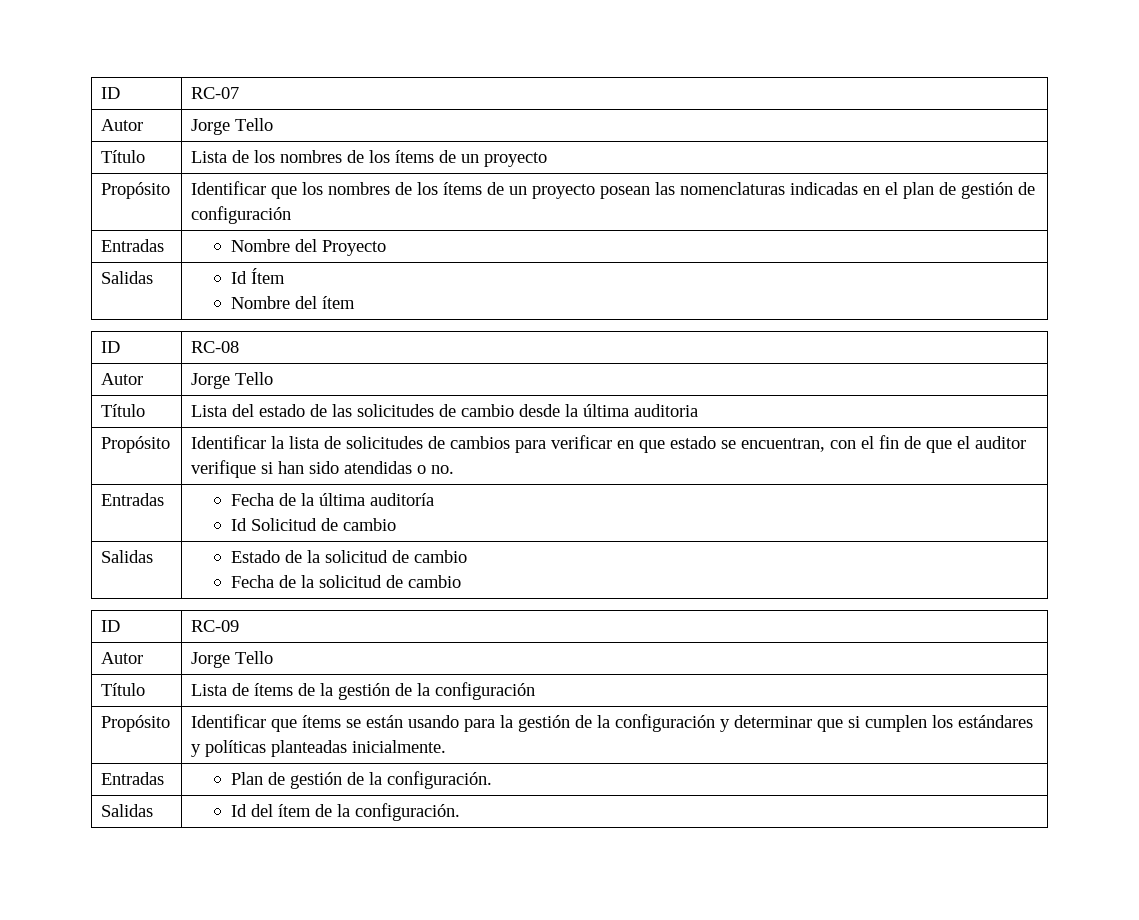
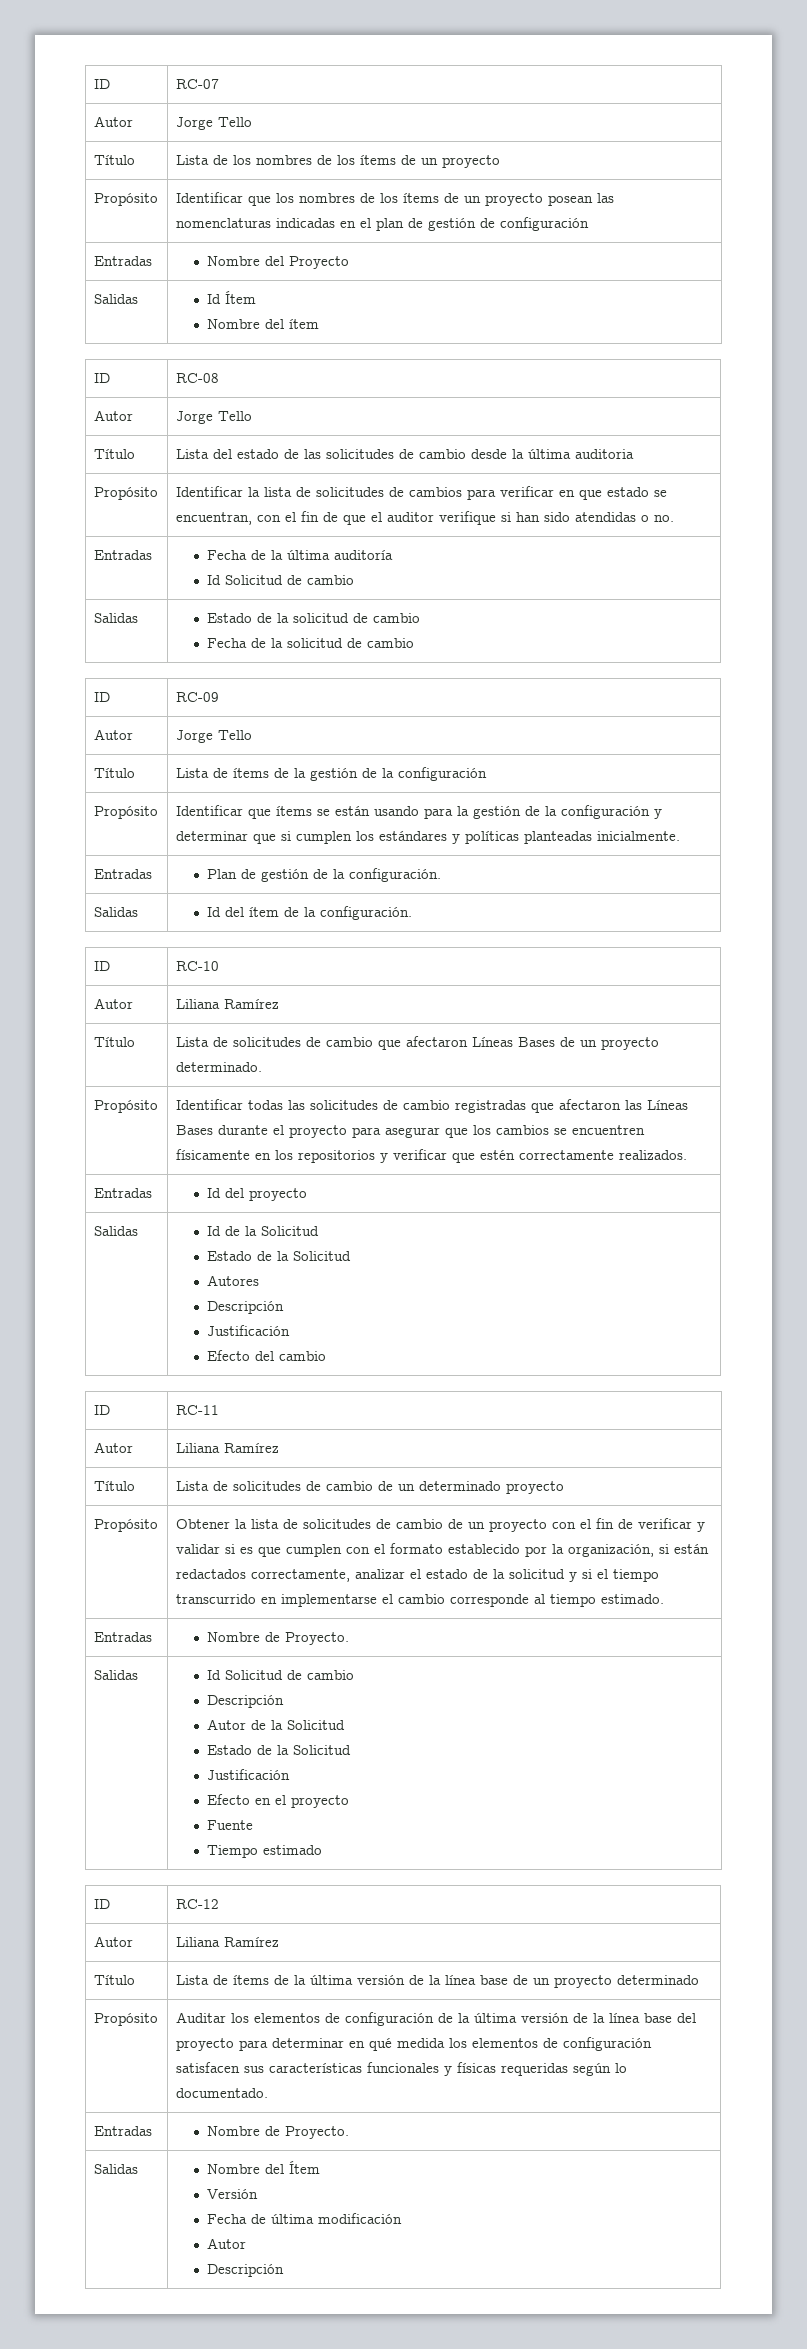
+ ID | RC-10
+ Autor | Liliana Ramírez
+ Título | Lista de solicitudes de cambio que afectaron Líneas Bases de un proyecto determinado.
+ Propósito | Identificar todas las solicitudes de cambio registradas que afectaron las Líneas Bases durante el proyecto para asegurar que los cambios se encuentren físicamente en los repositorios y verificar que estén correctamente realizados.
+ Entradas | Id del proyecto
+ Salidas | Id de la Solicitud
+ Estado de la Solicitud
+ Autores
+ Descripción
+ Justificación
+ Efecto del cambio
+ ID | RC-11
+ Autor | Liliana Ramírez
+ Título | Lista de solicitudes de cambio de un determinado proyecto
+ Propósito | Obtener la lista de solicitudes de cambio de un proyecto con el fin de verificar y validar si es que cumplen con el formato establecido por la organización, si están redactados correctamente, analizar el estado de la solicitud y si el tiempo transcurrido en implementarse el cambio corresponde al tiempo estimado.
+ Entradas | Nombre de Proyecto.
+ Salidas | Id Solicitud de cambio
+ Descripción
+ Autor de la Solicitud
+ Estado de la Solicitud
+ Justificación
+ Efecto en el proyecto
+ Fuente
+ Tiempo estimado
+ ID | RC-12
+ Autor | Liliana Ramírez
+ Título | Lista de ítems de la última versión de la línea base de un proyecto determinado
+ Propósito | Auditar los elementos de configuración de la última versión de la línea base del proyecto para determinar en qué medida los elementos de configuración satisfacen sus características funcionales y físicas requeridas según lo documentado.
+ Entradas | Nombre de Proyecto.
+ Salidas | Nombre del Ítem
+ Versión
+ Fecha de última modificación
+ Autor
+ Descripción

